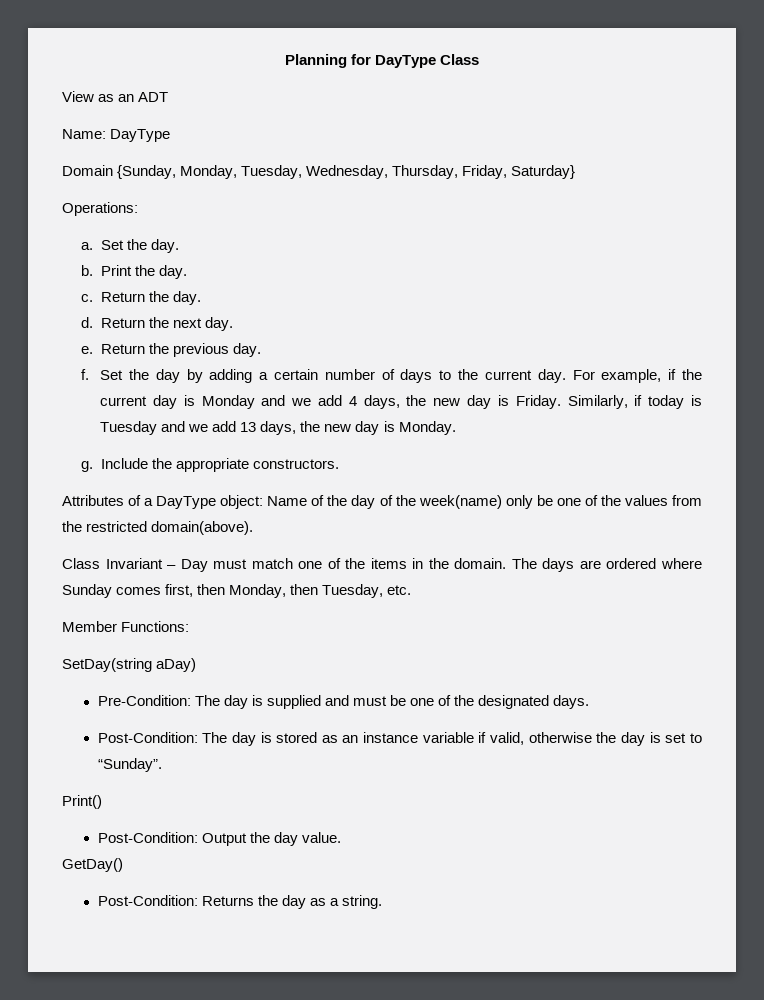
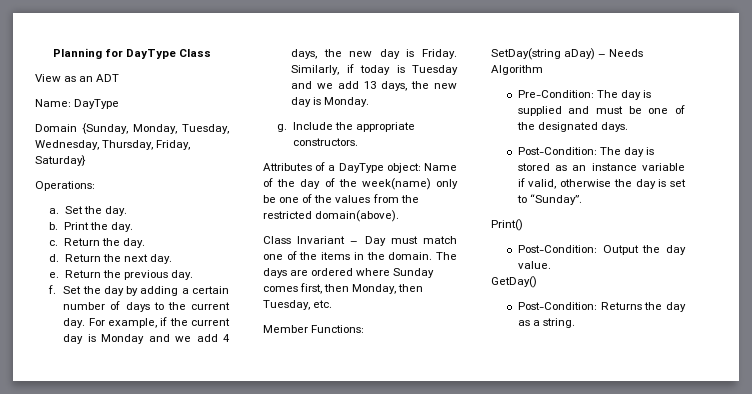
- SetDay(string aDay)
+ SetDay(string aDay) – Needs Algorithm

